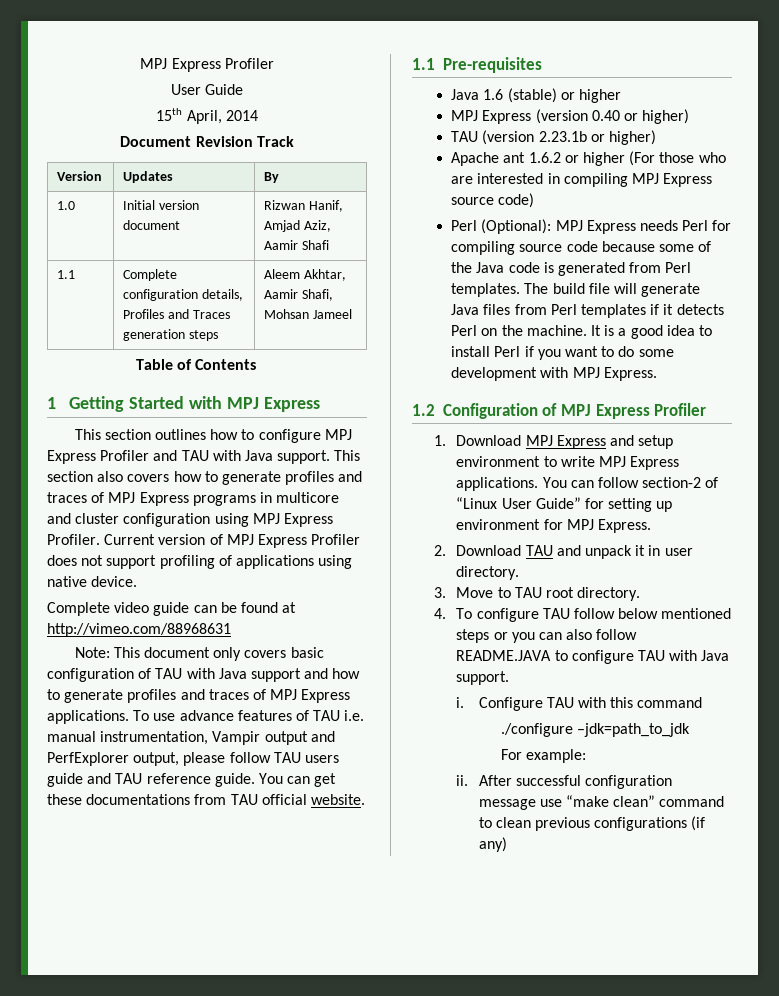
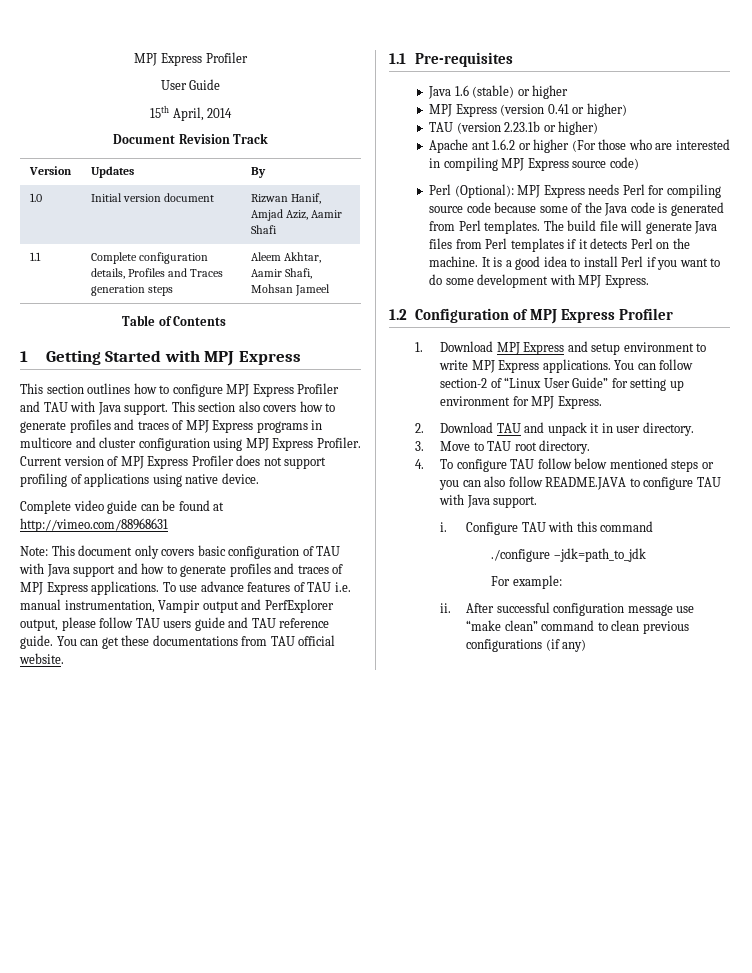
- MPJ Express (version 0.40 or higher)
+ MPJ Express (version 0.41 or higher)

